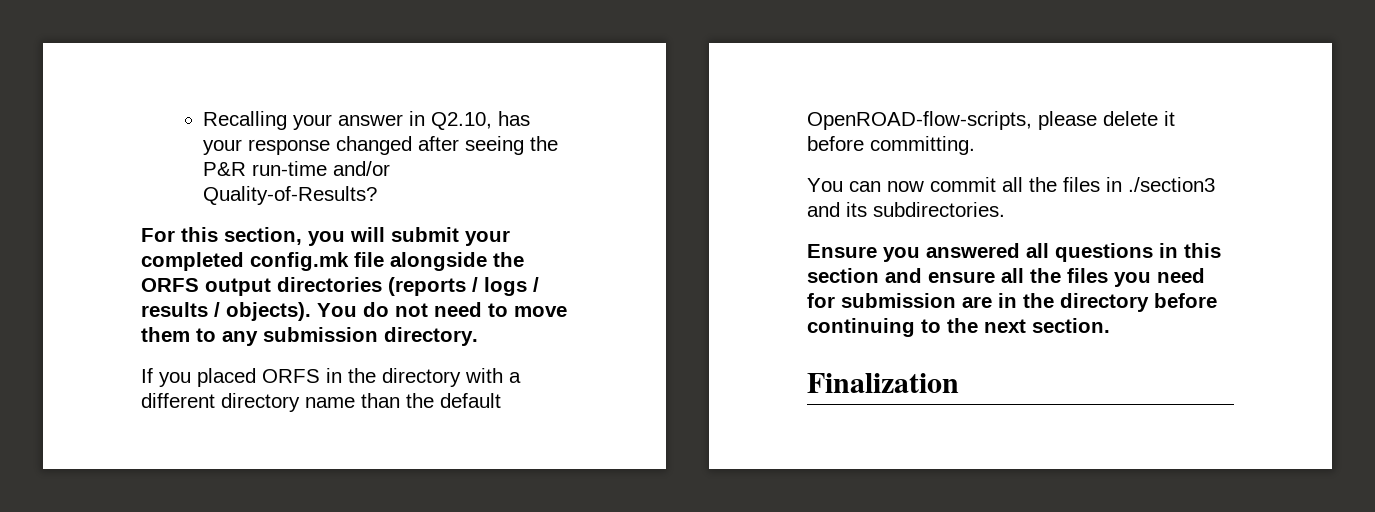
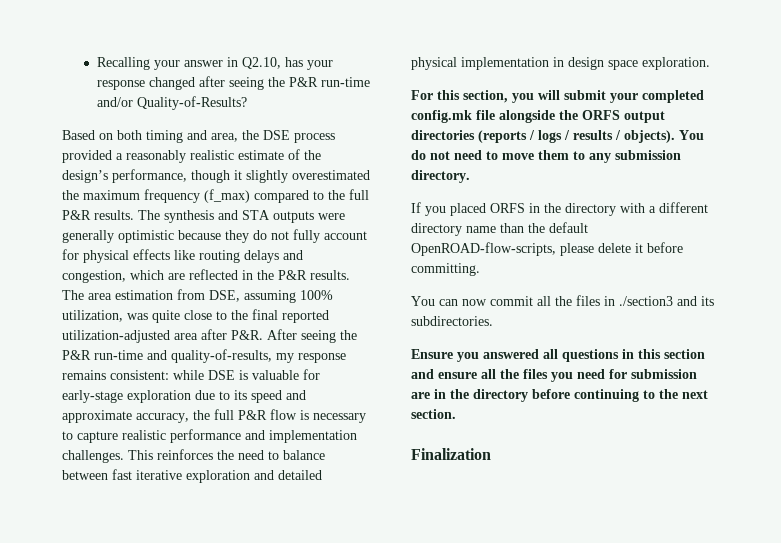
+ Based on both timing and area, the DSE process provided a reasonably realistic estimate of the design’s performance, though it slightly overestimated the maximum frequency (f_max) compared to the full P&R results. The synthesis and STA outputs were generally optimistic because they do not fully account for physical effects like routing delays and congestion, which are reflected in the P&R results. The area estimation from DSE, assuming 100% utilization, was quite close to the final reported utilization-adjusted area after P&R. After seeing the P&R run-time and quality-of-results, my response remains consistent: while DSE is valuable for early-stage exploration due to its speed and approximate accuracy, the full P&R flow is necessary to capture realistic performance and implementation challenges. This reinforces the need to balance between fast iterative exploration and detailed physical implementation in design space exploration.

